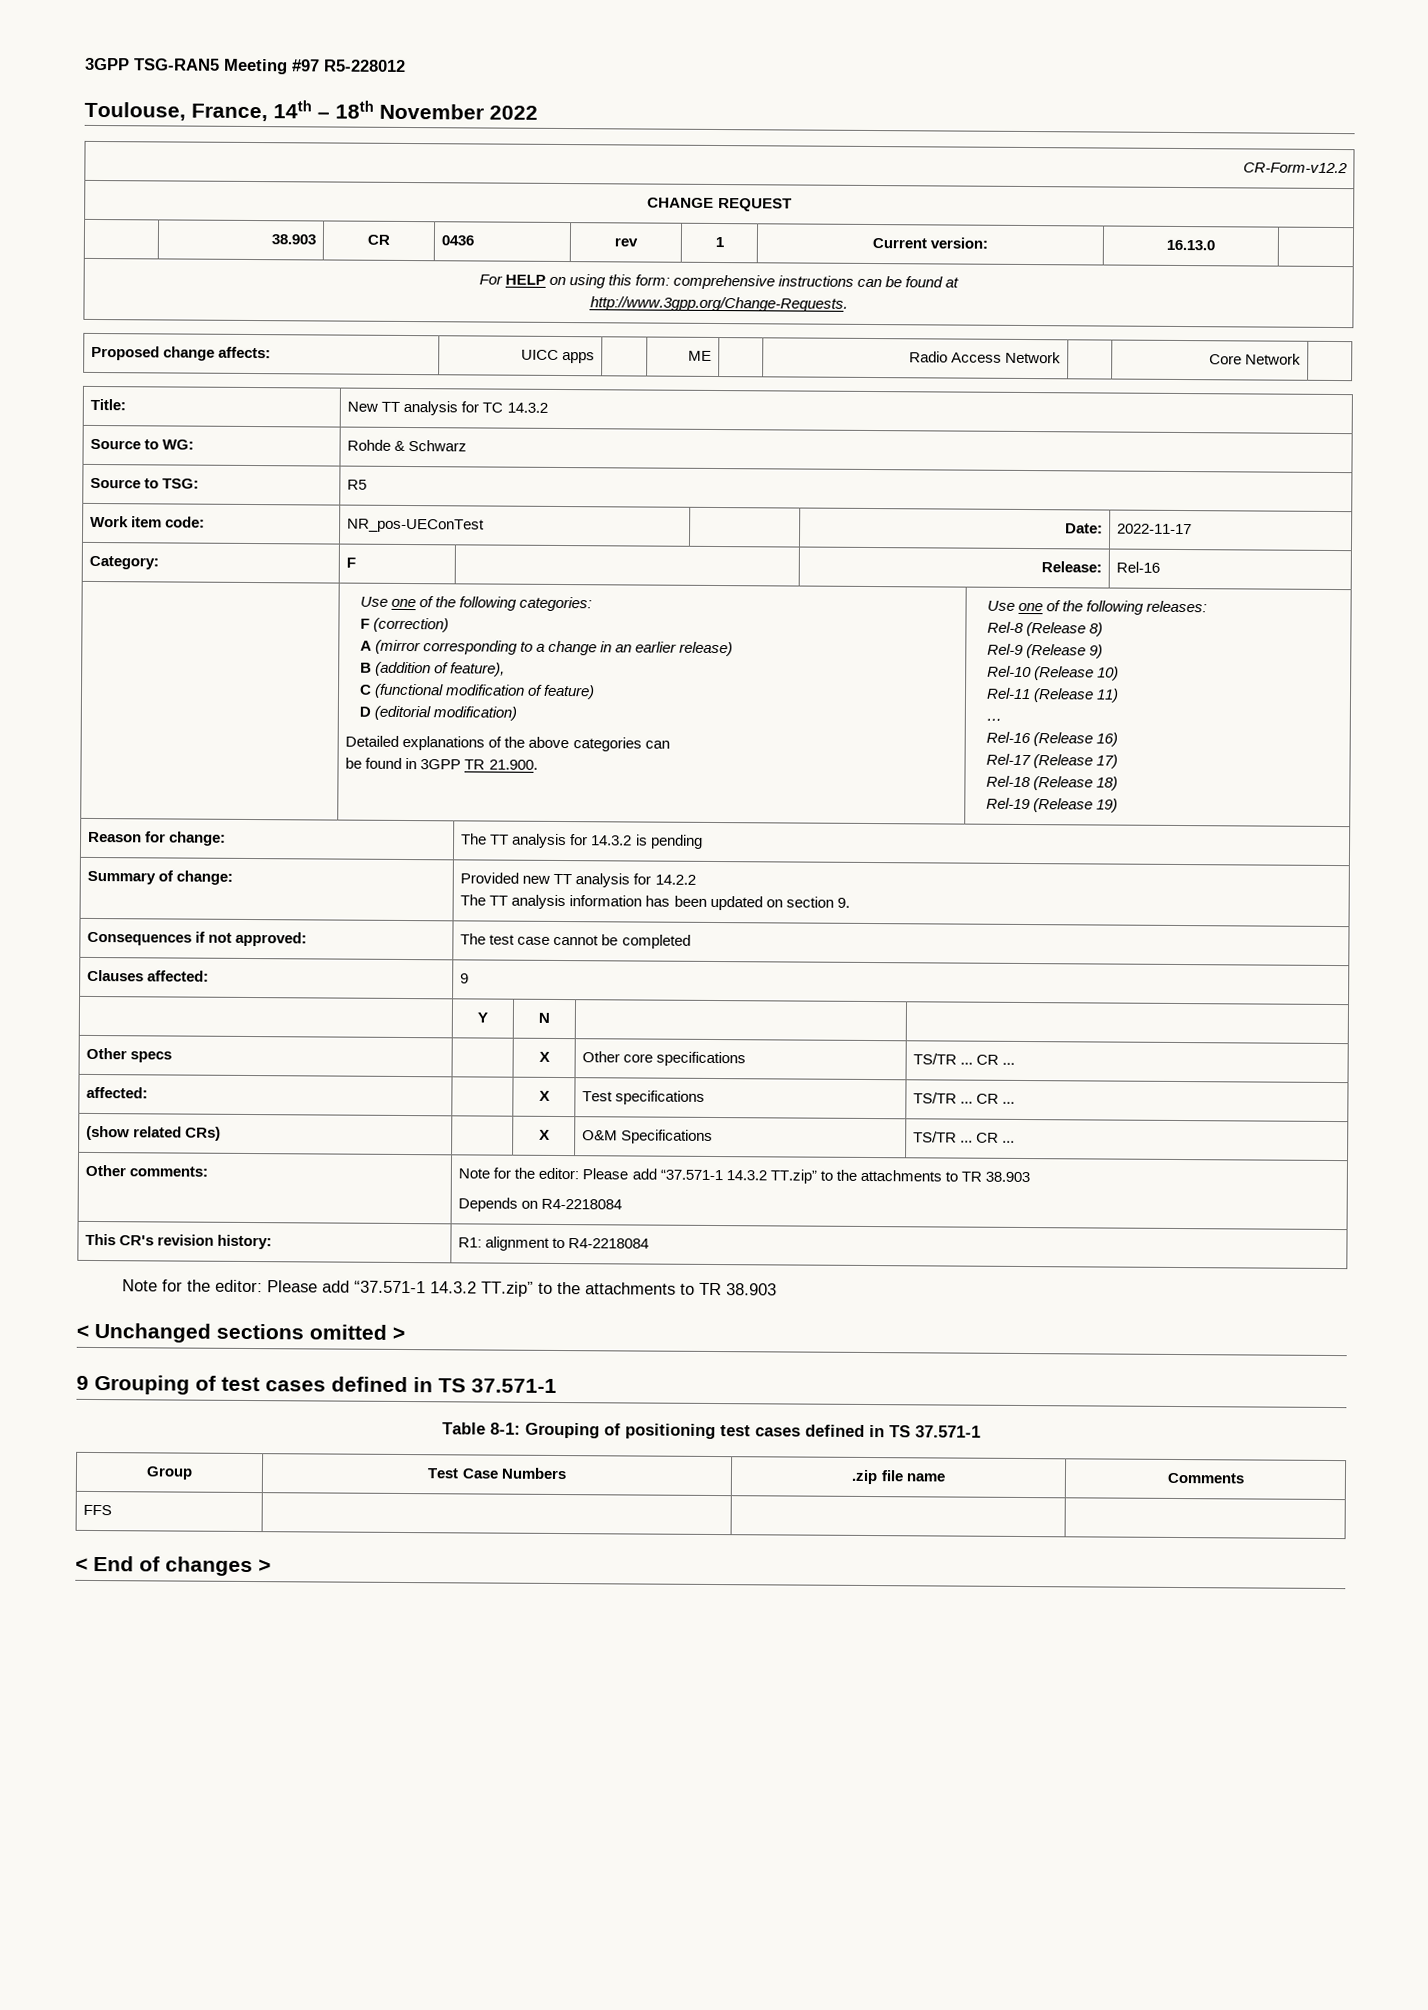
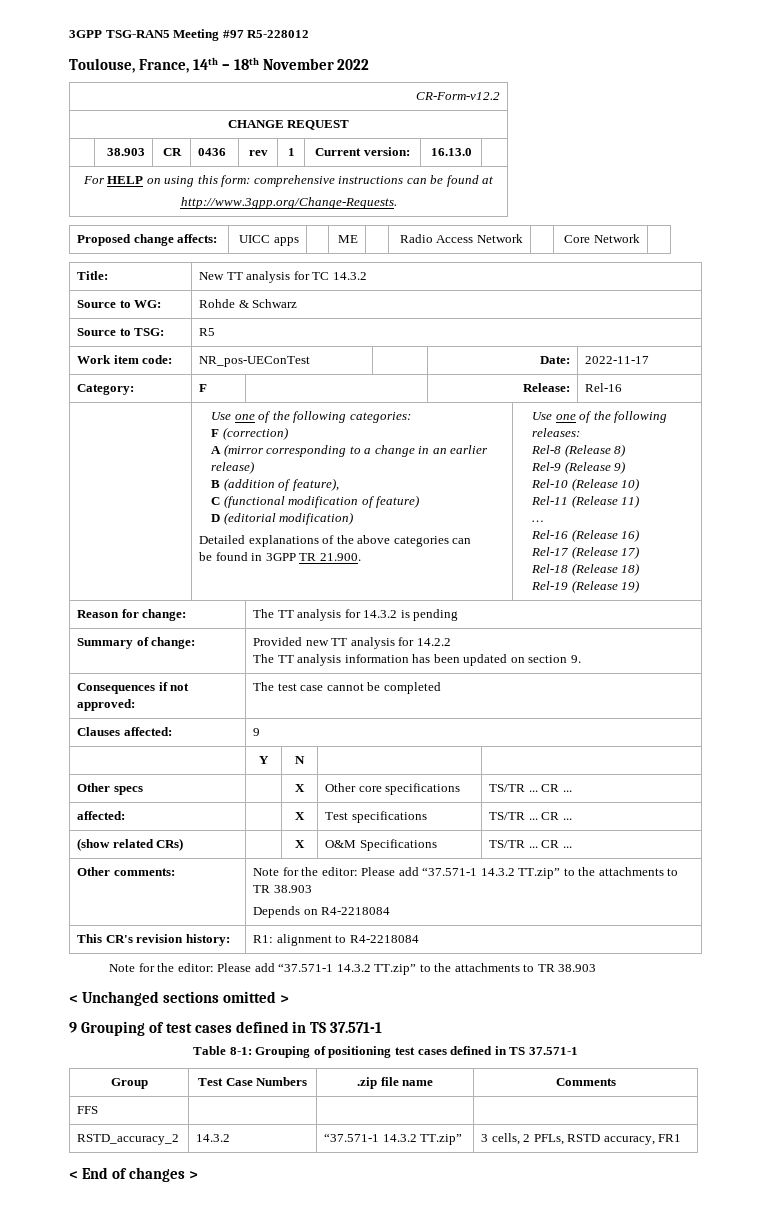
+ RSTD_accuracy_2 | 14.3.2 | “37.571-1 14.3.2 TT.zip” | 3 cells, 2 PFLs, RSTD accuracy, FR1

